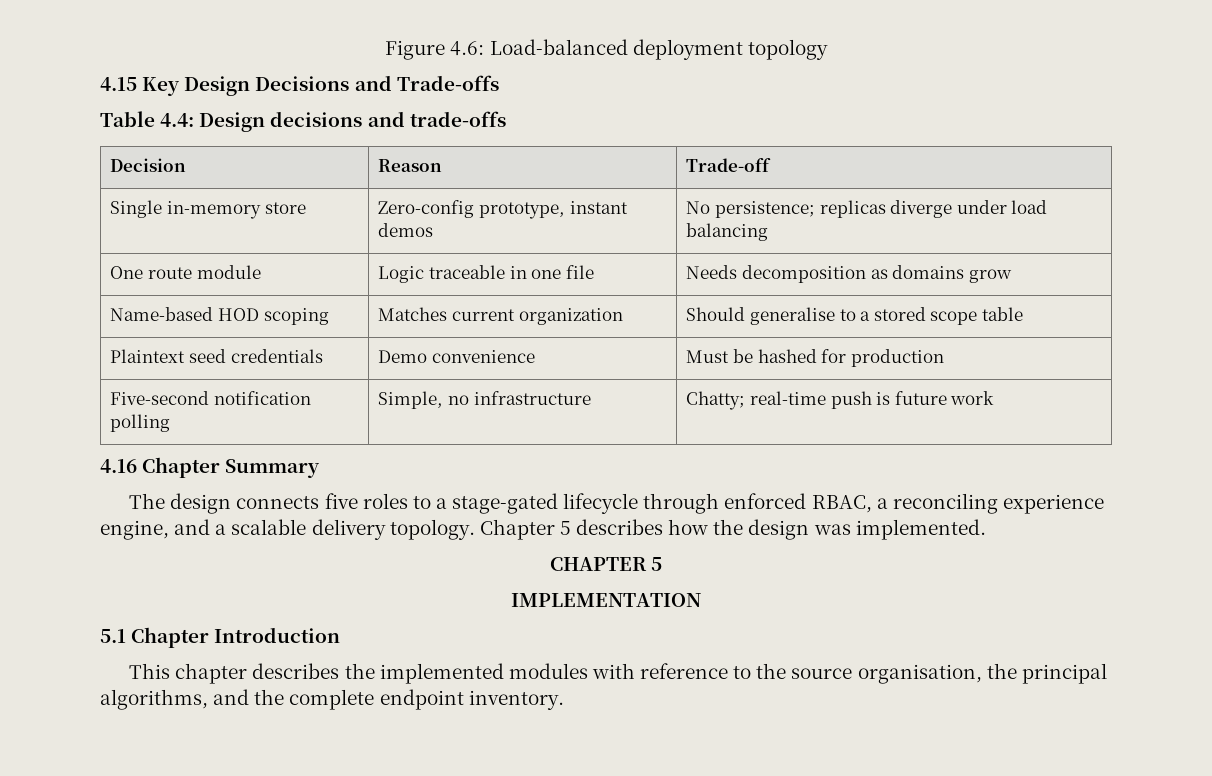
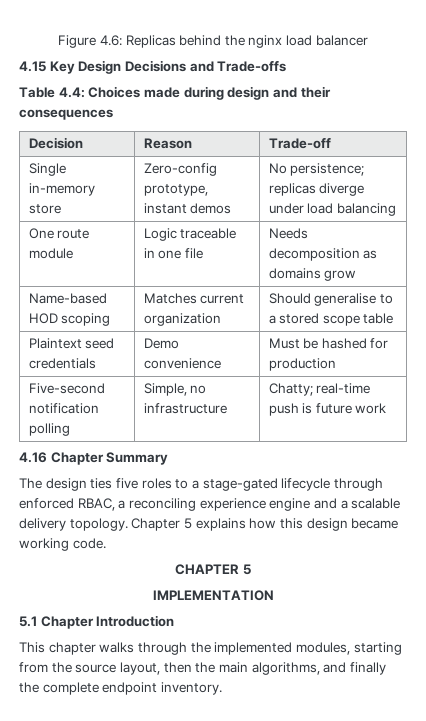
- Figure 4.6: Load-balanced deployment topology
+ Figure 4.6: Replicas behind the nginx load balancer
- Table 4.4: Design decisions and trade-offs
+ Table 4.4: Choices made during design and their consequences
- The design connects five roles to a stage-gated lifecycle through enforced RBAC, a reconciling experience engine, and a scalable delivery topology.
+ The design ties five roles to a stage-gated lifecycle through enforced RBAC, a reconciling experience engine and a scalable delivery topology.
- Chapter 5 describes how the design was implemented.
+ Chapter 5 explains how this design became working code.
- This chapter describes the implemented modules with reference to the source organisation, the principal algorithms, and the complete endpoint inventory.
+ This chapter walks through the implemented modules, starting from the source layout, then the main algorithms, and finally the complete endpoint inventory.

